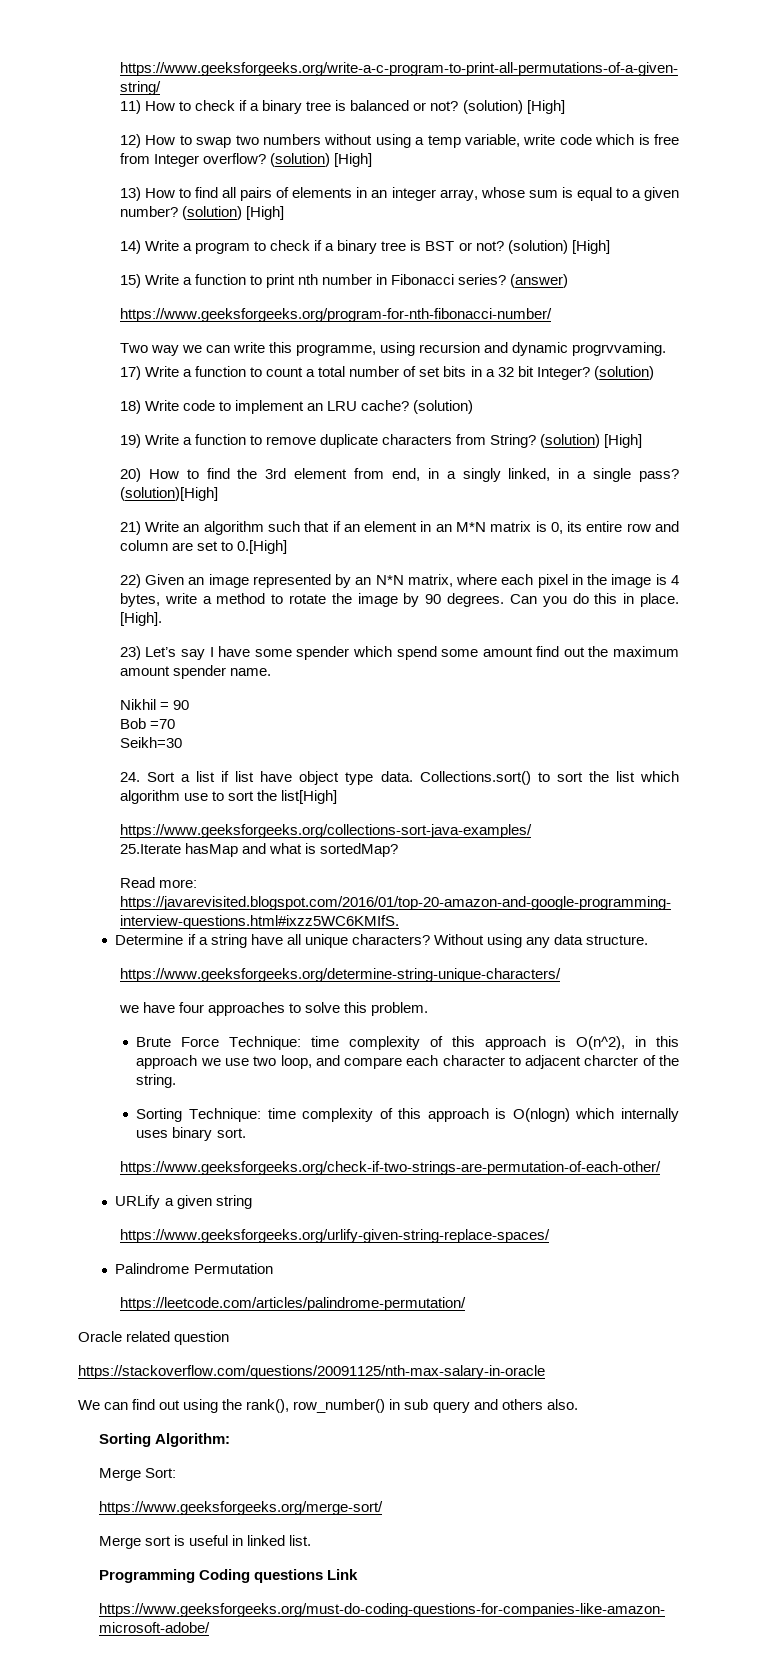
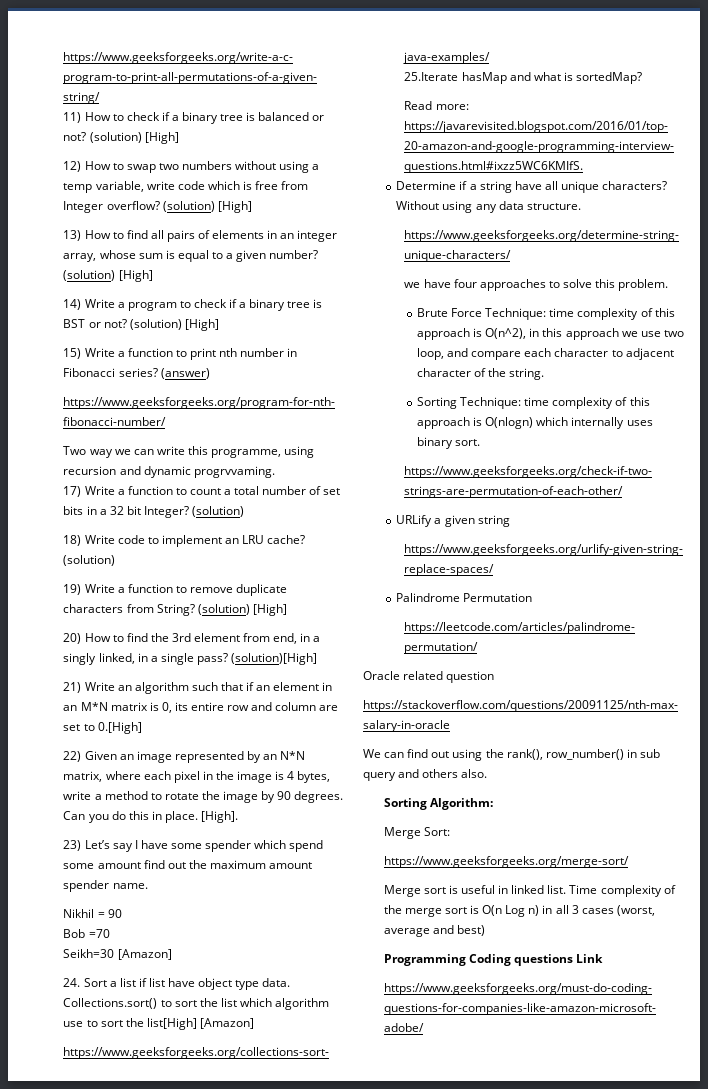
- Seikh=30
+ Seikh=30 [Amazon]
- Collections.sort() to sort the list which algorithm use to sort the list[High]
+ Collections.sort() to sort the list which algorithm use to sort the list[High] [Amazon]
- Brute Force Technique: time complexity of this approach is O(n^2), in this approach we use two loop, and compare each character to adjacent charcter of the string.
+ Brute Force Technique: time complexity of this approach is O(n^2), in this approach we use two loop, and compare each character to adjacent character of the string.
+ Time complexity of the merge sort is O(n Log n) in all 3 cases (worst, average and best)

